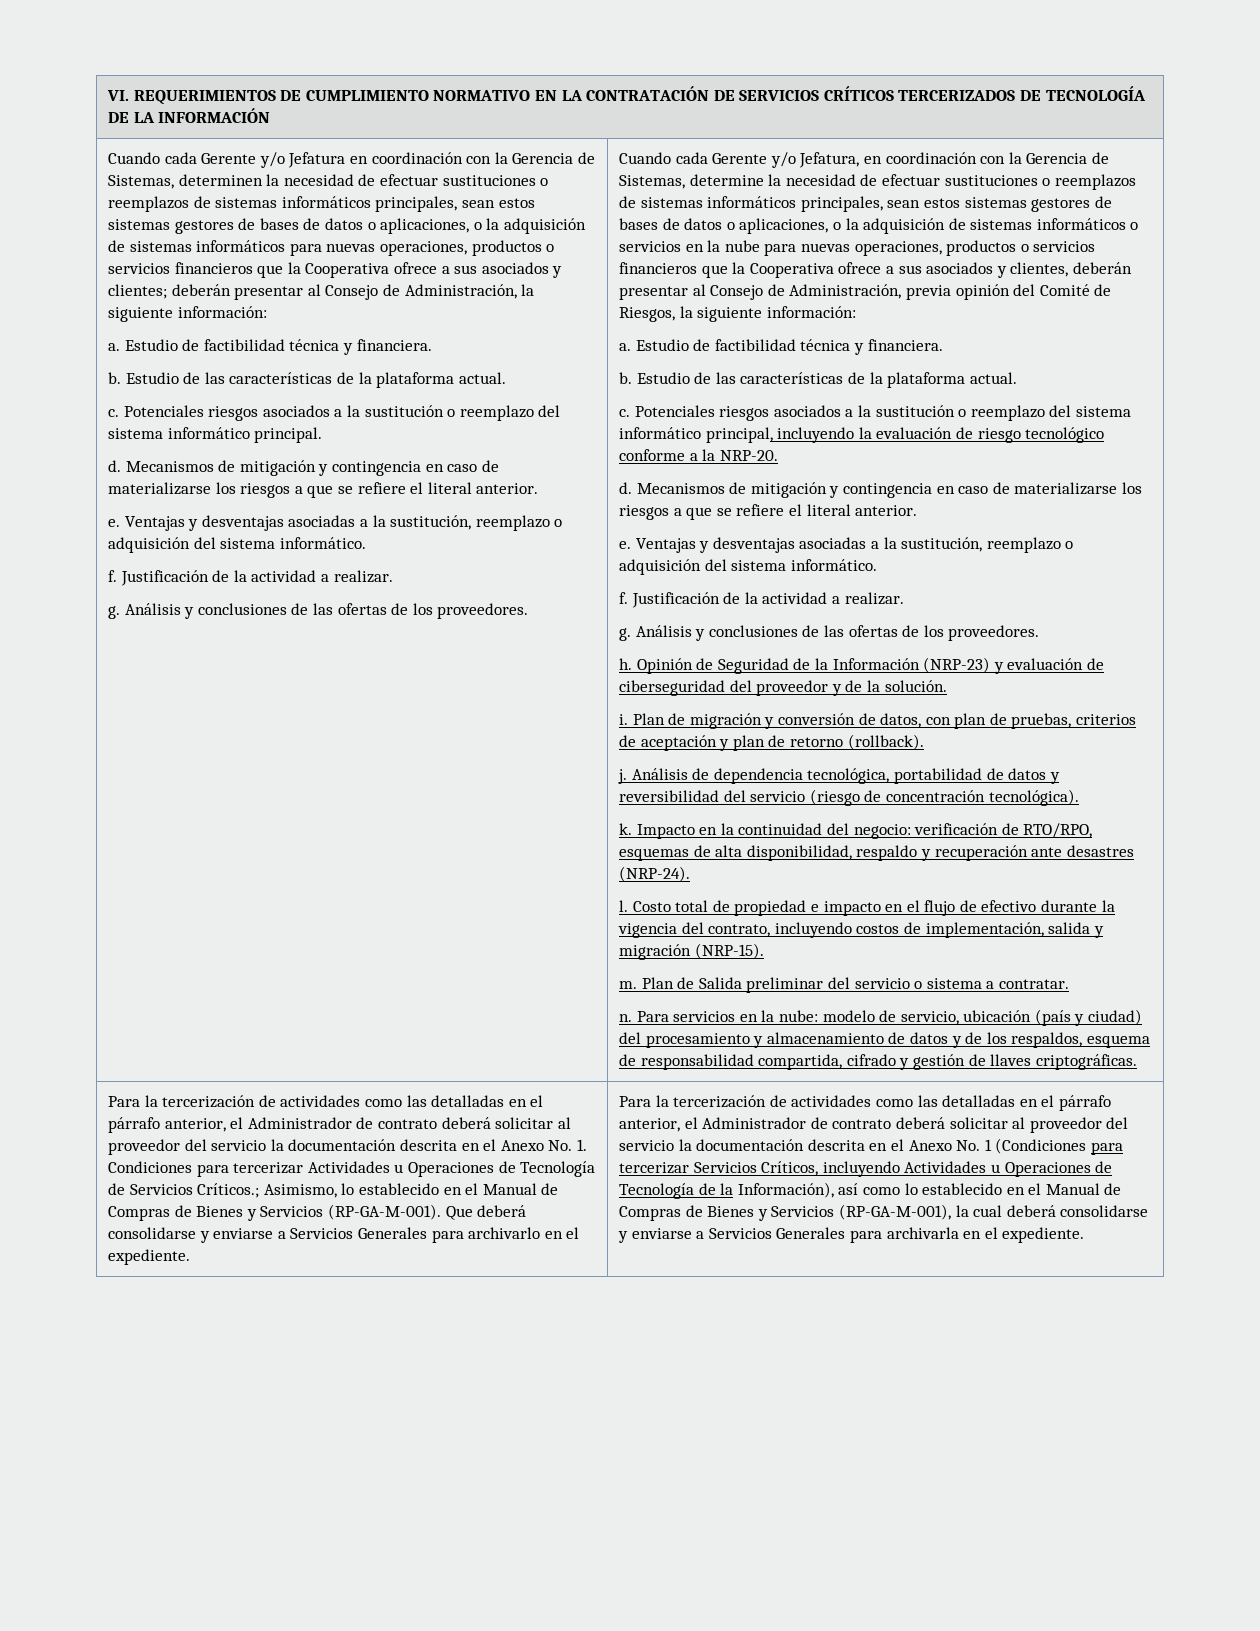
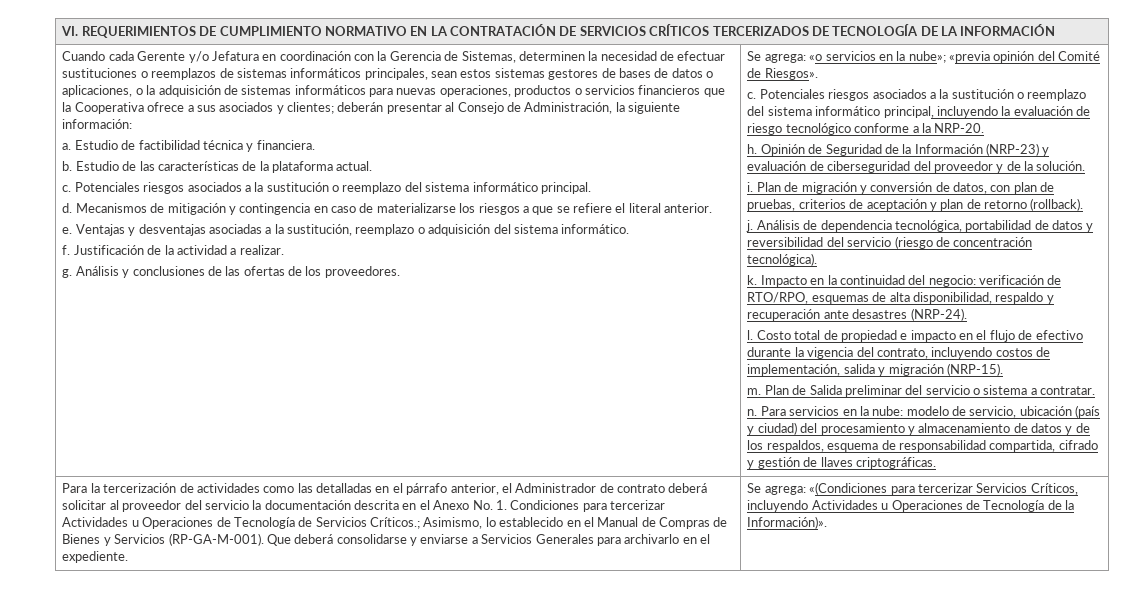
- Cuando cada Gerente y/o Jefatura, en coordinación con la Gerencia de Sistemas, determine la necesidad de efectuar sustituciones o reemplazos de sistemas informáticos principales, sean estos sistemas gestores de bases de datos o aplicaciones, o la adquisición de sistemas informáticos o servicios en la nube para nuevas operaciones, productos o servicios financieros que la Cooperativa ofrece a sus asociados y clientes, deberán presentar al Consejo de Administración, previa opinión del Comité de Riesgos, la siguiente información:
- a. Estudio de factibilidad técnica y financiera.
- b. Estudio de las características de la plataforma actual.
+ Se agrega: «o servicios en la nube»; «previa opinión del Comité de Riesgos».
  Potenciales riesgos asociados a la sustitución o reemplazo del sistema informático principal, incluyendo la evaluación de riesgo tecnológico conforme a la NRP-20.
- d. Mecanismos de mitigación y contingencia en caso de materializarse los riesgos a que se refiere el literal anterior.
- e. Ventajas y desventajas asociadas a la sustitución, reemplazo o adquisición del sistema informático.
- f. Justificación de la actividad a realizar.
- g. Análisis y conclusiones de las ofertas de los proveedores.
- Para la tercerización de actividades como las detalladas en el párrafo anterior, el Administrador de contrato deberá solicitar al proveedor del servicio la documentación descrita en el Anexo No. 1 (Condiciones para tercerizar Servicios Críticos, incluyendo Actividades u Operaciones de Tecnología de la Información), así como lo establecido en el Manual de Compras de Bienes y Servicios (RP-GA-M-001), la cual deberá consolidarse y enviarse a Servicios Generales para archivarla en el expediente.
+ Se agrega: «(Condiciones para tercerizar Servicios Críticos, incluyendo Actividades u Operaciones de Tecnología de la Información)».

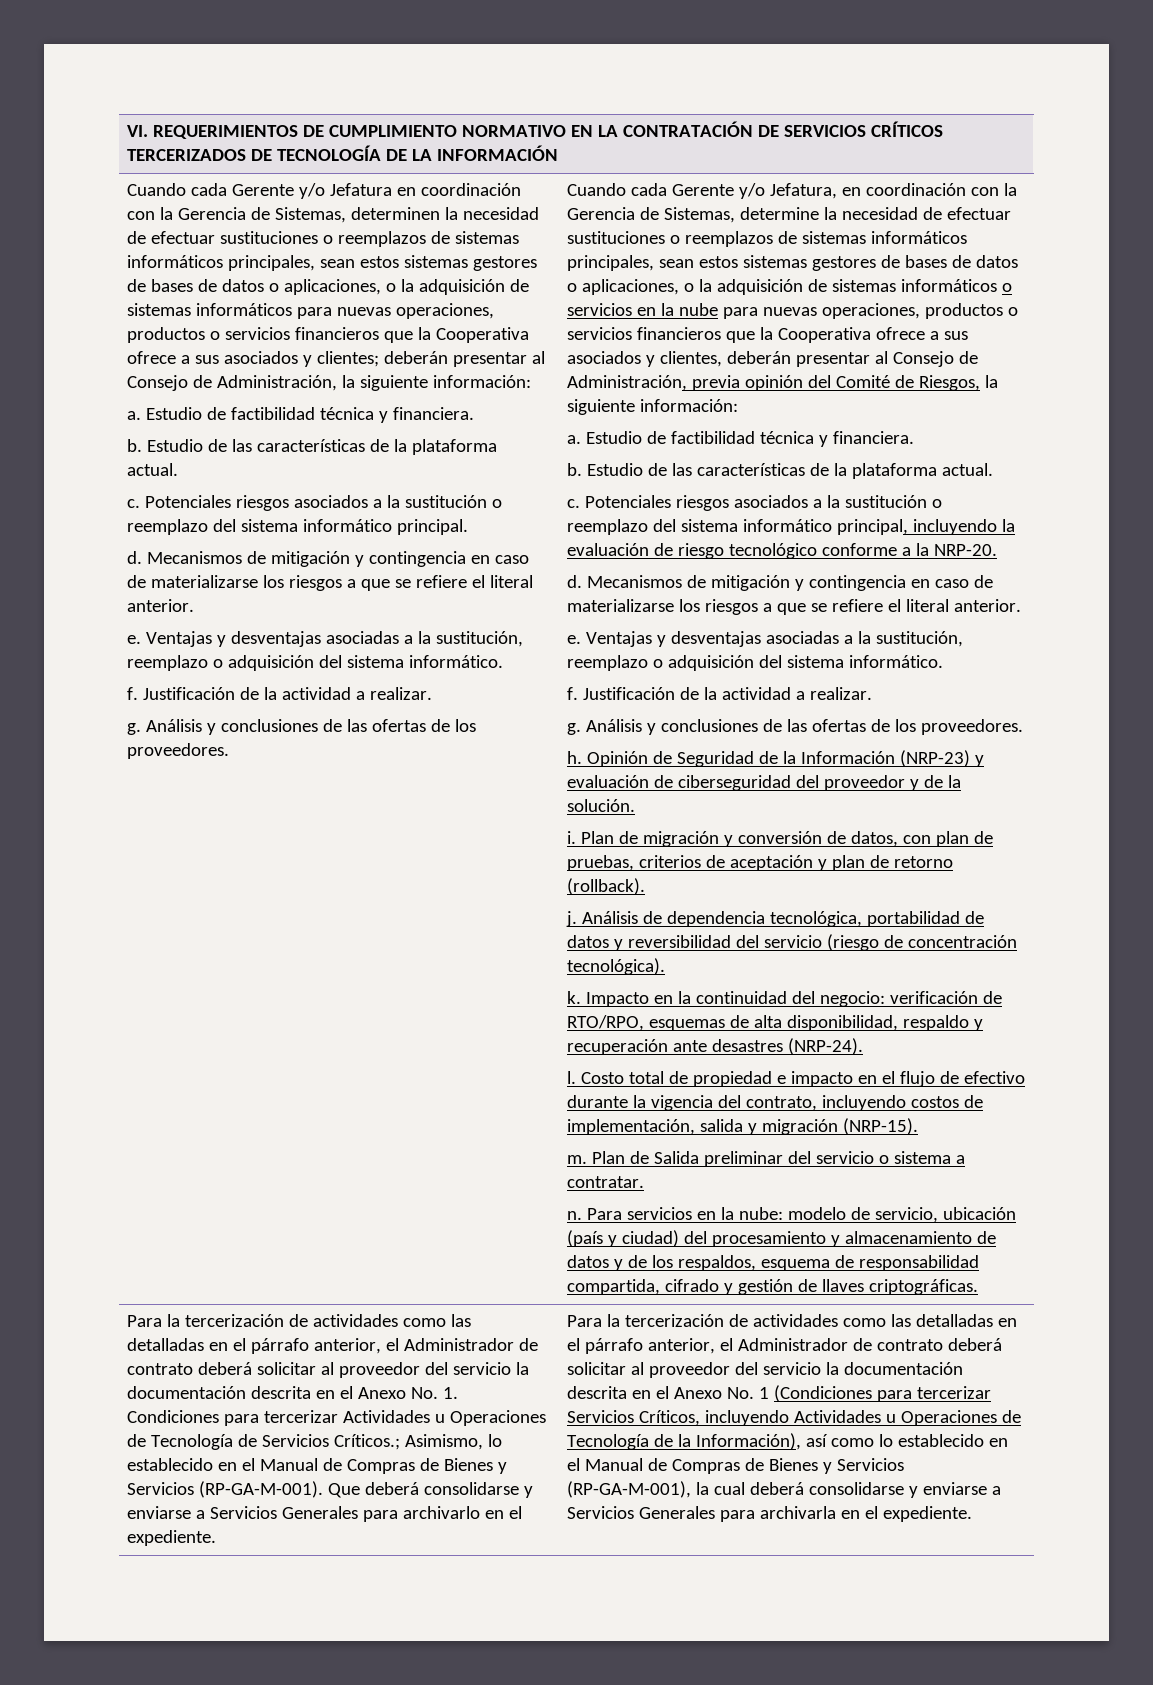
- Se agrega: «o servicios en la nube»; «previa opinión del Comité de Riesgos».
+ Cuando cada Gerente y/o Jefatura, en coordinación con la Gerencia de Sistemas, determine la necesidad de efectuar sustituciones o reemplazos de sistemas informáticos principales, sean estos sistemas gestores de bases de datos o aplicaciones, o la adquisición de sistemas informáticos o servicios en la nube para nuevas operaciones, productos o servicios financieros que la Cooperativa ofrece a sus asociados y clientes, deberán presentar al Consejo de Administración, previa opinión del Comité de Riesgos, la siguiente información:
+ a. Estudio de factibilidad técnica y financiera.
+ b. Estudio de las características de la plataforma actual.
  Potenciales riesgos asociados a la sustitución o reemplazo del sistema informático principal, incluyendo la evaluación de riesgo tecnológico conforme a la NRP-20.
+ d. Mecanismos de mitigación y contingencia en caso de materializarse los riesgos a que se refiere el literal anterior.
+ e. Ventajas y desventajas asociadas a la sustitución, reemplazo o adquisición del sistema informático.
+ f. Justificación de la actividad a realizar.
+ g. Análisis y conclusiones de las ofertas de los proveedores.
- Se agrega: «(Condiciones para tercerizar Servicios Críticos, incluyendo Actividades u Operaciones de Tecnología de la Información)».
+ Para la tercerización de actividades como las detalladas en el párrafo anterior, el Administrador de contrato deberá solicitar al proveedor del servicio la documentación descrita en el Anexo No. 1 (Condiciones para tercerizar Servicios Críticos, incluyendo Actividades u Operaciones de Tecnología de la Información), así como lo establecido en el Manual de Compras de Bienes y Servicios (RP-GA-M-001), la cual deberá consolidarse y enviarse a Servicios Generales para archivarla en el expediente.

